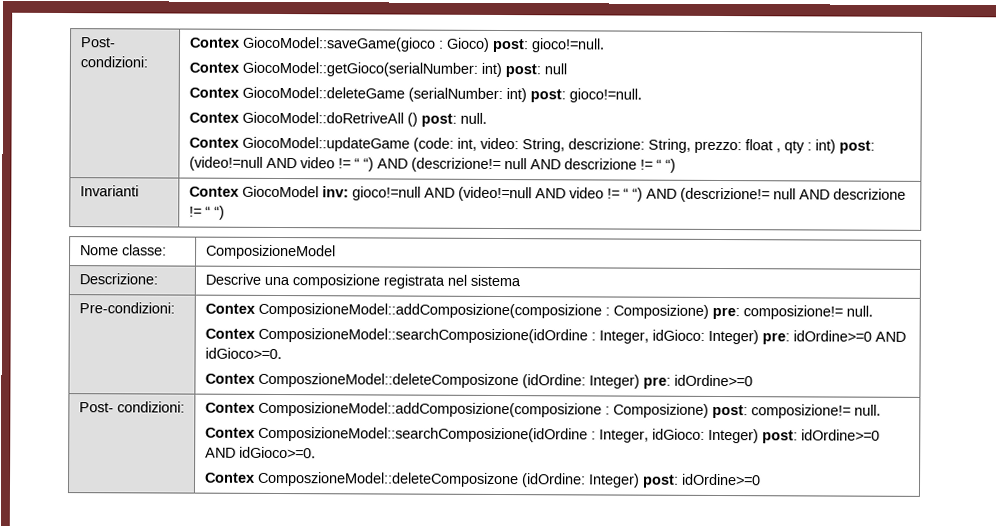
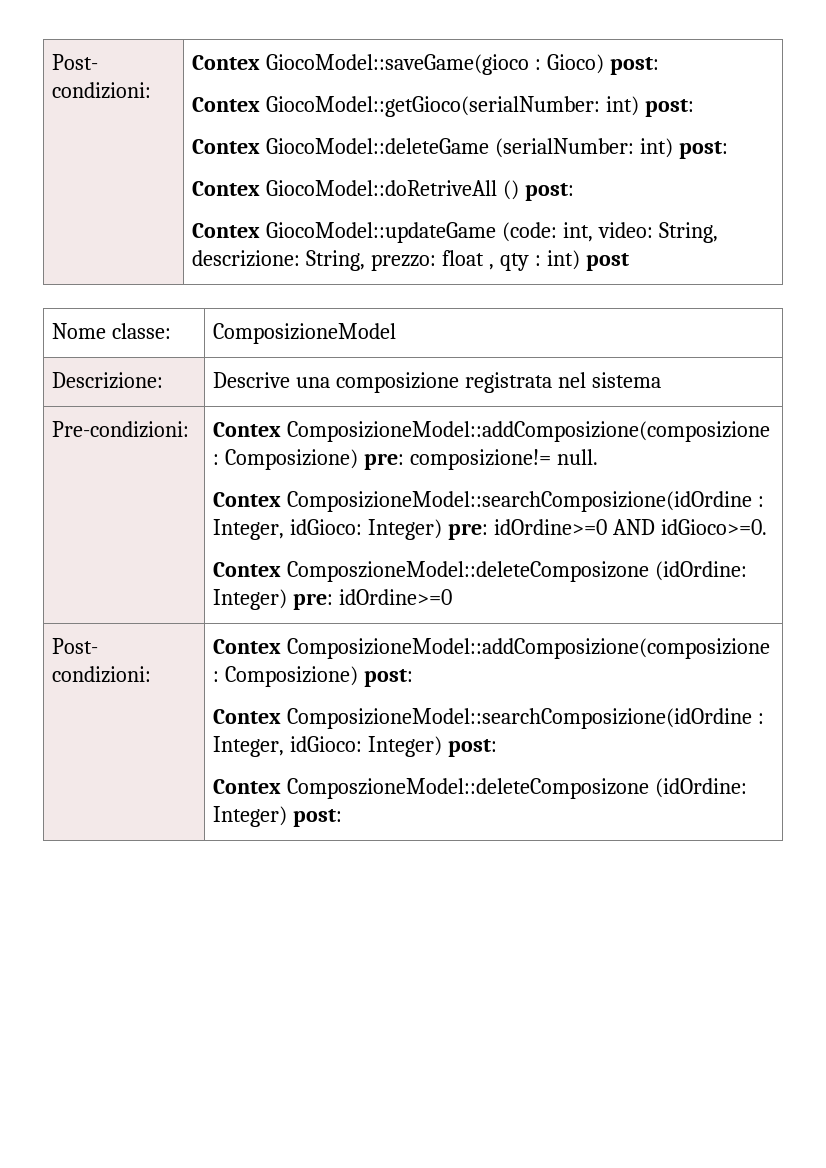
- Contex GiocoModel::saveGame(gioco : Gioco) post: gioco!=null.
+ Contex GiocoModel::saveGame(gioco : Gioco) post:
- Contex GiocoModel::getGioco(serialNumber: int) post: null
+ Contex GiocoModel::getGioco(serialNumber: int) post:
- Contex GiocoModel::deleteGame (serialNumber: int) post: gioco!=null.
+ Contex GiocoModel::deleteGame (serialNumber: int) post:
- Contex GiocoModel::doRetriveAll () post: null.
+ Contex GiocoModel::doRetriveAll () post:
- Contex GiocoModel::updateGame (code: int, video: String, descrizione: String, prezzo: float , qty : int) post: (video!=null AND video != “ “) AND (descrizione!= null AND descrizione != “ “)
- Invarianti | Contex GiocoModel inv: gioco!=null AND (video!=null AND video != “ “) AND (descrizione!= null AND descrizione != “ “)
+ Contex GiocoModel::updateGame (code: int, video: String, descrizione: String, prezzo: float , qty : int) post
- Post- condizioni: | Contex ComposizioneModel::addComposizione(composizione : Composizione) post: composizione!= null.
- Contex ComposizioneModel::searchComposizione(idOrdine : Integer, idGioco: Integer) post: idOrdine>=0 AND idGioco>=0.
- Contex ComposzioneModel::deleteComposizone (idOrdine: Integer) post: idOrdine>=0
+ Post- condizioni: | Contex ComposizioneModel::addComposizione(composizione : Composizione) post:
+ Contex ComposizioneModel::searchComposizione(idOrdine : Integer, idGioco: Integer) post:
+ Contex ComposzioneModel::deleteComposizone (idOrdine: Integer) post:

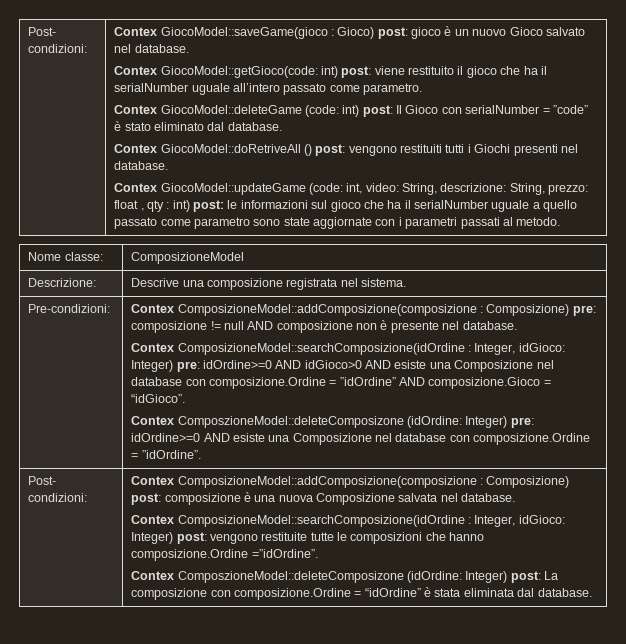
- Contex GiocoModel::saveGame(gioco : Gioco) post:
- Contex GiocoModel::getGioco(serialNumber: int) post:
+ Contex GiocoModel::saveGame(gioco : Gioco) post: gioco è un nuovo Gioco salvato nel database.
+ Contex GiocoModel::getGioco(code: int) post: viene restituito il gioco che ha il serialNumber uguale all’intero passato come parametro.
- Contex GiocoModel::deleteGame (serialNumber: int) post:
- Contex GiocoModel::doRetriveAll () post:
+ Contex GiocoModel::deleteGame (code: int) post: Il Gioco con serialNumber = ”code” è stato eliminato dal database.
+ Contex GiocoModel::doRetriveAll () post: vengono restituiti tutti i Giochi presenti nel database.
- Contex GiocoModel::updateGame (code: int, video: String, descrizione: String, prezzo: float , qty : int) post
+ Contex GiocoModel::updateGame (code: int, video: String, descrizione: String, prezzo: float , qty : int) post: le informazioni sul gioco che ha il serialNumber uguale a quello passato come parametro sono state aggiornate con i parametri passati al metodo.
- Descrizione: | Descrive una composizione registrata nel sistema
+ Descrizione: | Descrive una composizione registrata nel sistema.
- Contex ComposizioneModel::addComposizione(composizione : Composizione) pre: composizione!= null.
+ Contex ComposizioneModel::addComposizione(composizione : Composizione) pre: composizione != null AND composizione non è presente nel database.
- Contex ComposizioneModel::searchComposizione(idOrdine : Integer, idGioco: Integer) pre: idOrdine>=0 AND idGioco>=0.
+ Contex ComposizioneModel::searchComposizione(idOrdine : Integer, idGioco: Integer) pre: idOrdine>=0 AND idGioco>0 AND esiste una Composizione nel database con composizione.Ordine = ”idOrdine” AND composizione.Gioco = “idGioco”.
- Contex ComposzioneModel::deleteComposizone (idOrdine: Integer) pre: idOrdine>=0
+ Contex ComposzioneModel::deleteComposizone (idOrdine: Integer) pre: idOrdine>=0 AND esiste una Composizione nel database con composizione.Ordine = ”idOrdine”.
- Contex ComposizioneModel::addComposizione(composizione : Composizione) post:
+ Contex ComposizioneModel::addComposizione(composizione : Composizione) post: composizione è una nuova Composizione salvata nel database.
- Contex ComposizioneModel::searchComposizione(idOrdine : Integer, idGioco: Integer) post:
+ Contex ComposizioneModel::searchComposizione(idOrdine : Integer, idGioco: Integer) post: vengono restituite tutte le composizioni che hanno composizione.Ordine =”idOrdine”.
- Contex ComposzioneModel::deleteComposizone (idOrdine: Integer) post:
+ Contex ComposzioneModel::deleteComposizone (idOrdine: Integer) post: La composizione con composizione.Ordine = “idOrdine” è stata eliminata dal database.

